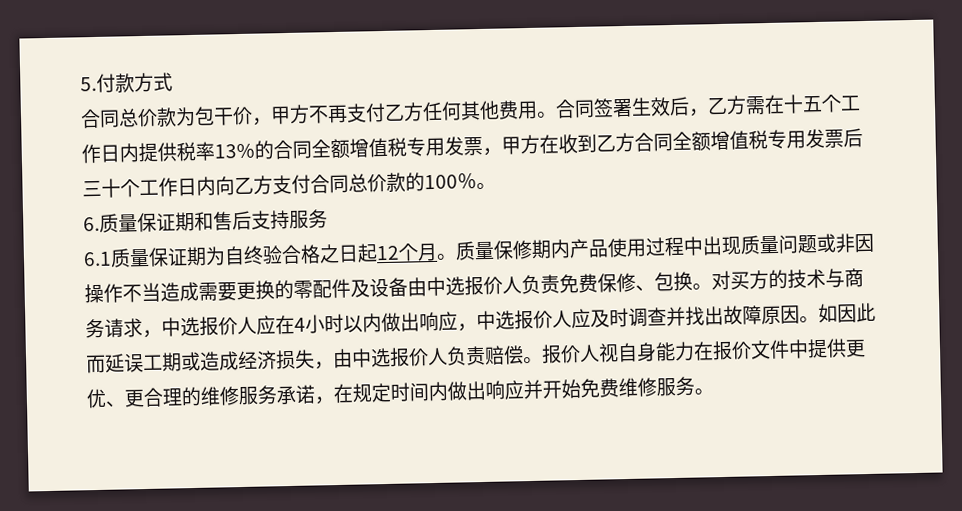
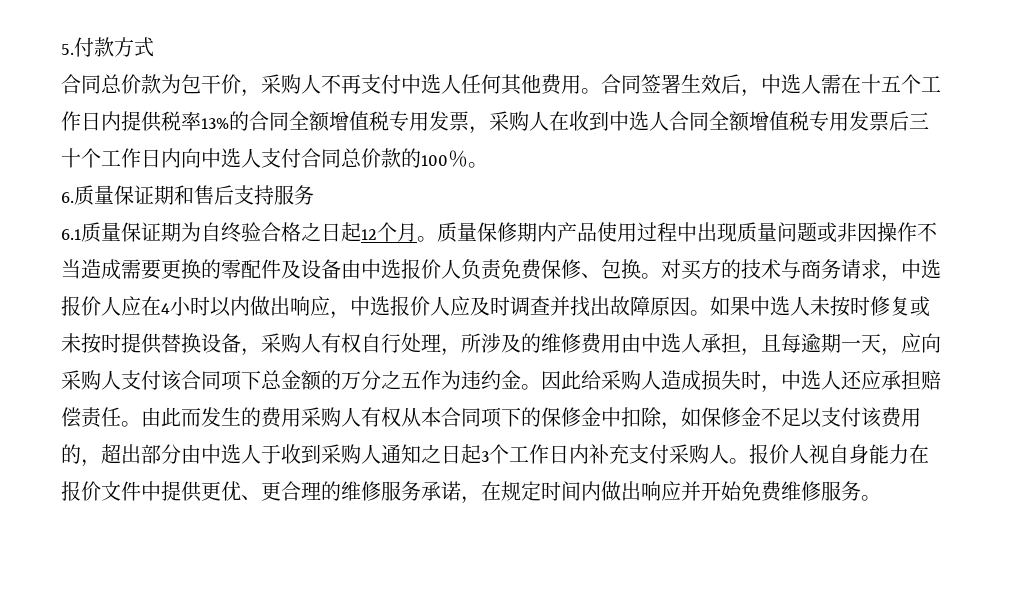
- 合同总价款为包干价，甲方不再支付乙方任何其他费用。
+ 合同总价款为包干价，采购人不再支付中选人任何其他费用。
- 合同签署生效后，乙方需在十五个工作日内提供税率13%的合同全额增值税专用发票，甲方在收到乙方合同全额增值税专用发票后三十个工作日内向乙方支付合同总价款的100％。
+ 合同签署生效后，中选人需在十五个工作日内提供税率13%的合同全额增值税专用发票，采购人在收到中选人合同全额增值税专用发票后三十个工作日内向中选人支付合同总价款的100％。
- 如因此而延误工期或造成经济损失，由中选报价人负责赔偿。
+ 如果中选人未按时修复或未按时提供替换设备，采购人有权自行处理，所涉及的维修费用由中选人承担，且每逾期一天，应向采购人支付该合同项下总金额的万分之五作为违约金。因此给采购人造成损失时，中选人还应承担赔偿责任。由此而发生的费用采购人有权从本合同项下的保修金中扣除，如保修金不足以支付该费用的，超出部分由中选人于收到采购人通知之日起3个工作日内补充支付采购人。

